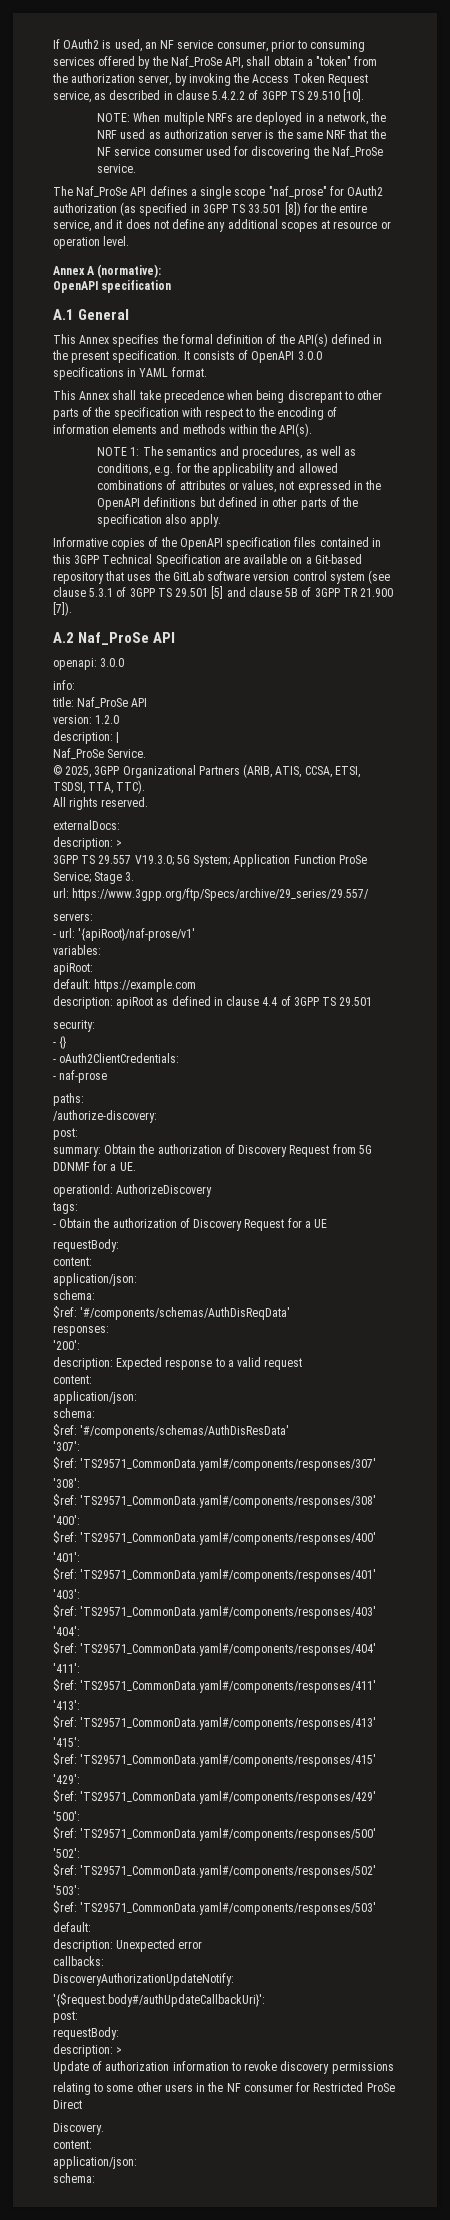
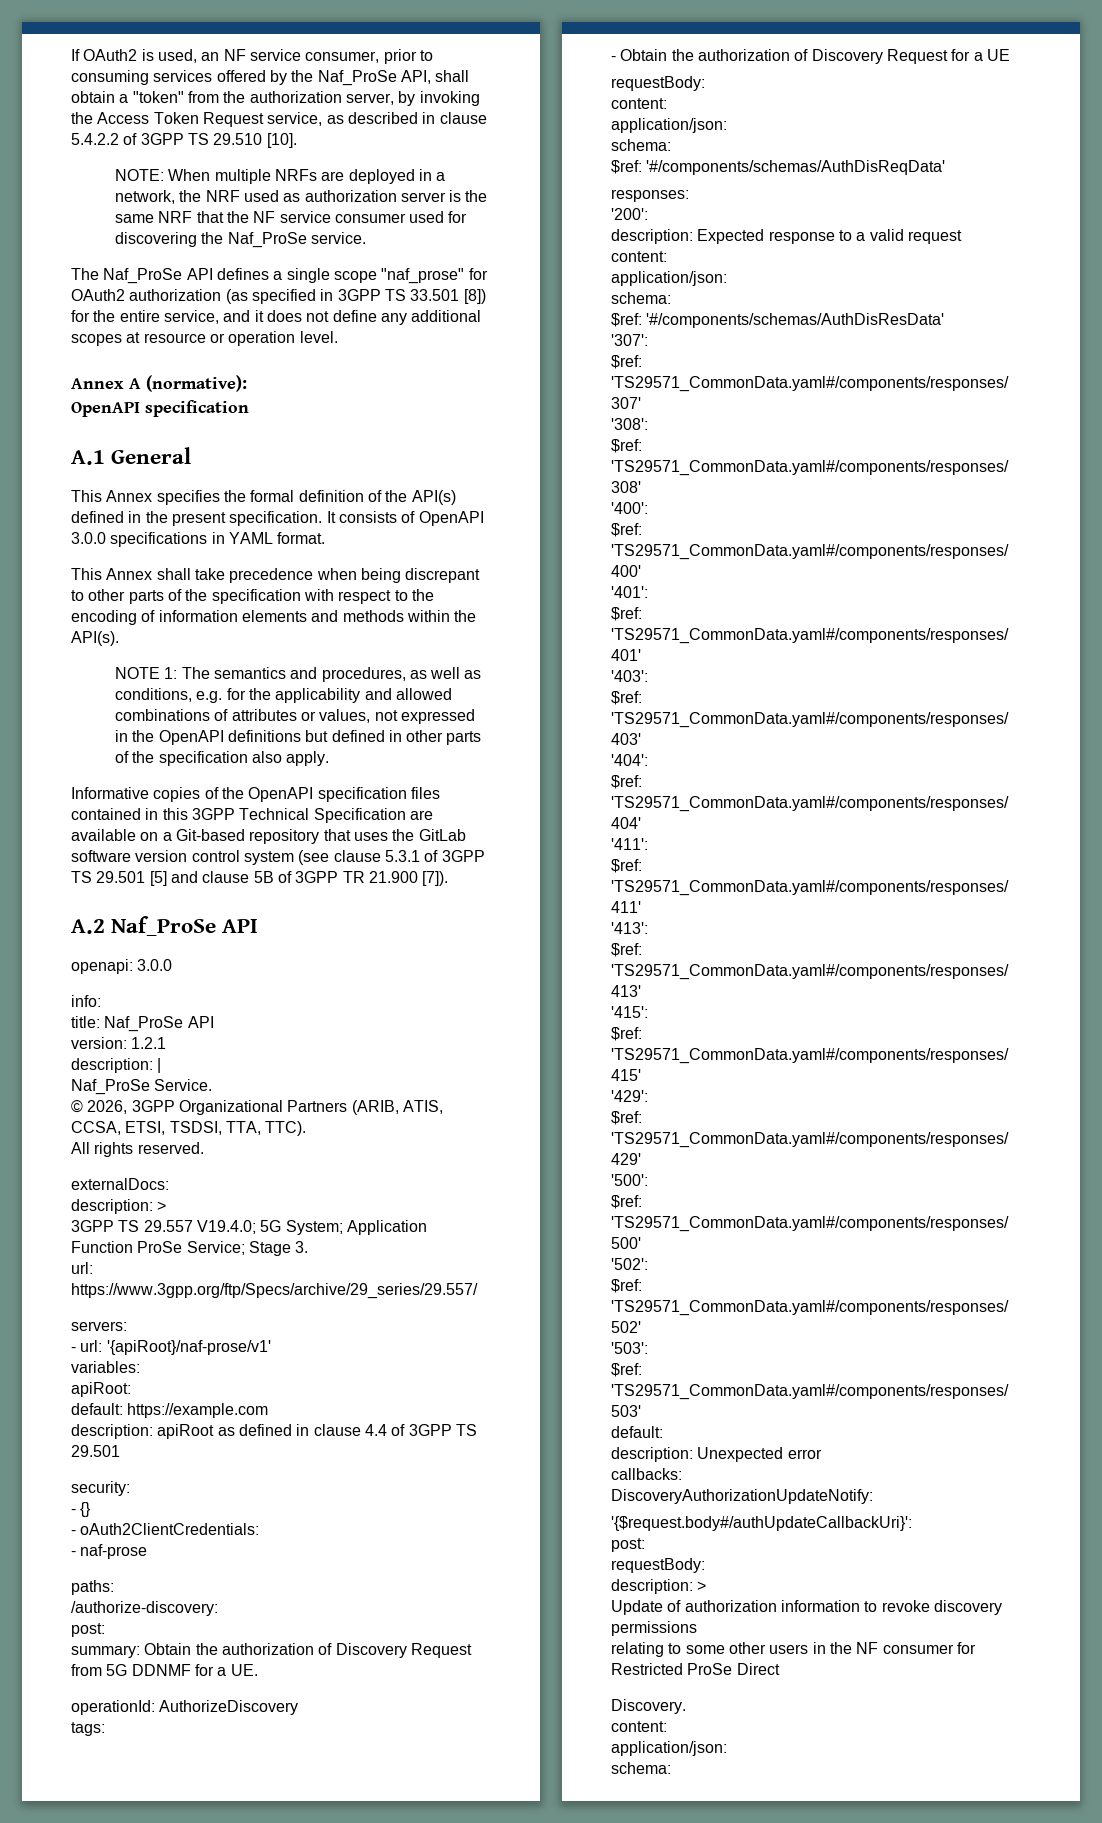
- version: 1.2.0
+ version: 1.2.1
- © 2025, 3GPP Organizational Partners (ARIB, ATIS, CCSA, ETSI, TSDSI, TTA, TTC).
+ © 2026, 3GPP Organizational Partners (ARIB, ATIS, CCSA, ETSI, TSDSI, TTA, TTC).
- 3GPP TS 29.557 V19.3.0; 5G System; Application Function ProSe Service; Stage 3.
+ 3GPP TS 29.557 V19.4.0; 5G System; Application Function ProSe Service; Stage 3.

